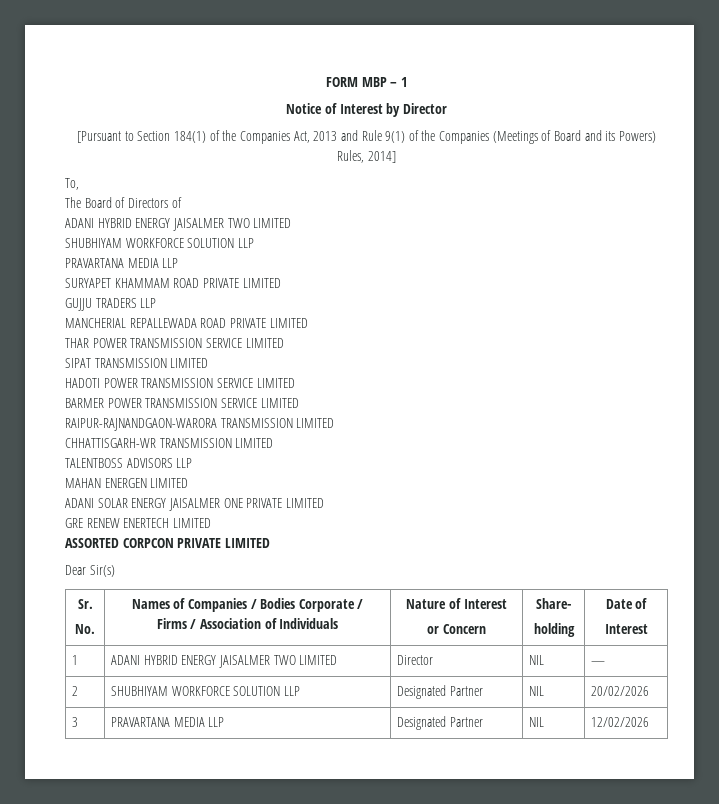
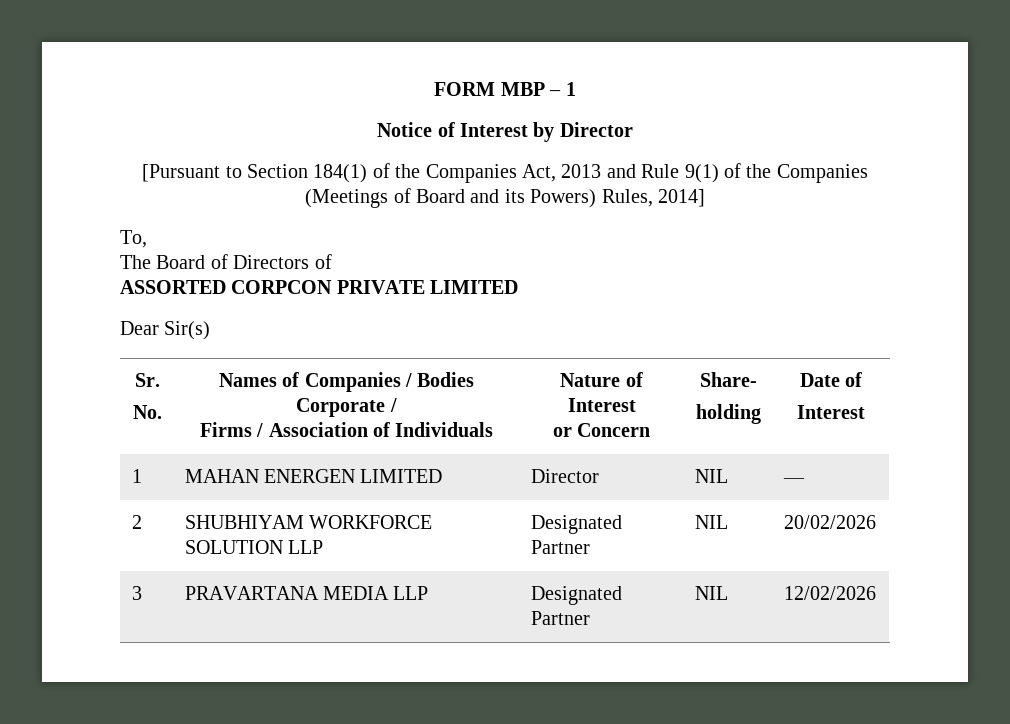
  The Board of Directors of
- ADANI HYBRID ENERGY JAISALMER TWO LIMITED
- SHUBHIYAM WORKFORCE SOLUTION LLP
- PRAVARTANA MEDIA LLP
- SURYAPET KHAMMAM ROAD PRIVATE LIMITED
- GUJJU TRADERS LLP
- MANCHERIAL REPALLEWADA ROAD PRIVATE LIMITED
- THAR POWER TRANSMISSION SERVICE LIMITED
- SIPAT TRANSMISSION LIMITED
- HADOTI POWER TRANSMISSION SERVICE LIMITED
- BARMER POWER TRANSMISSION SERVICE LIMITED
- RAIPUR-RAJNANDGAON-WARORA TRANSMISSION LIMITED
- CHHATTISGARH-WR TRANSMISSION LIMITED
- TALENTBOSS ADVISORS LLP
- MAHAN ENERGEN LIMITED
- ADANI SOLAR ENERGY JAISALMER ONE PRIVATE LIMITED
- GRE RENEW ENERTECH LIMITED
- 1 | ADANI HYBRID ENERGY JAISALMER TWO LIMITED | Director | NIL | —
+ 1 | MAHAN ENERGEN LIMITED | Director | NIL | —

